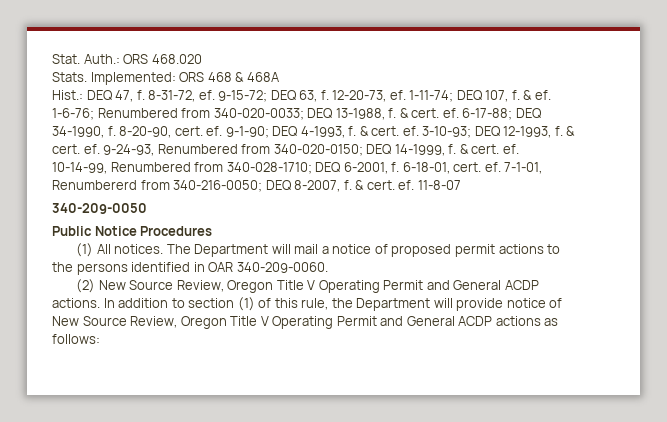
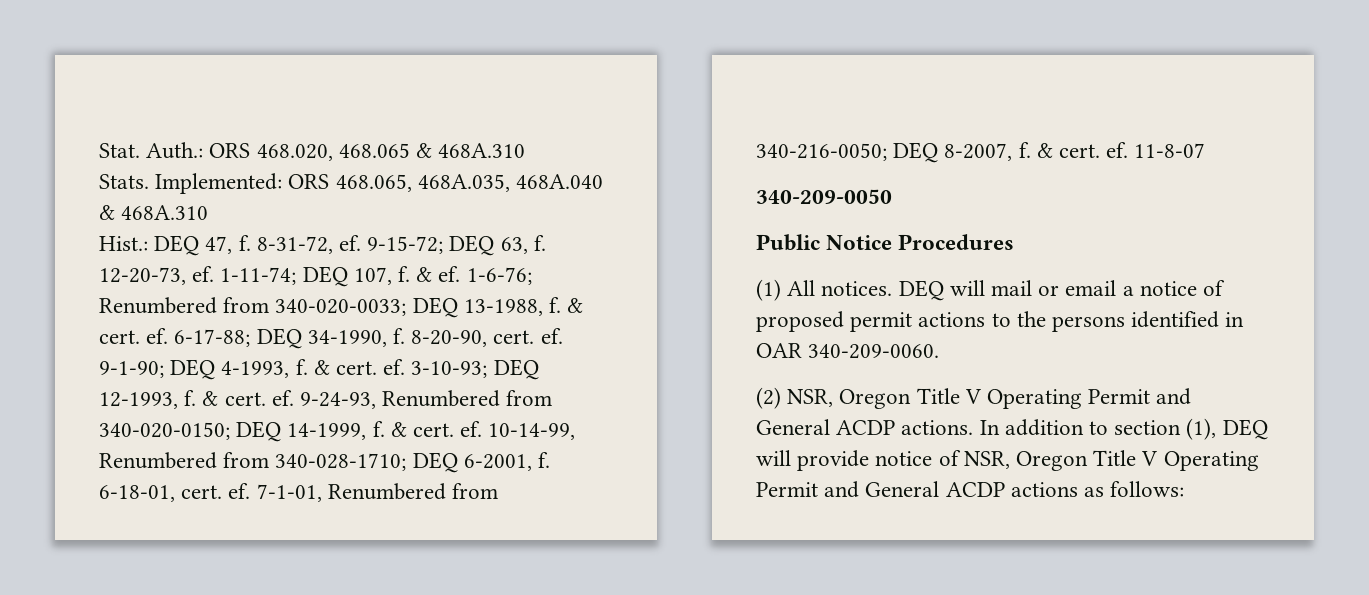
- Auth.: ORS 468.020
+ Auth.: ORS 468.020, 468.065 & 468A.310
- Implemented: ORS 468 & 468A
+ Implemented: ORS 468.065, 468A.035, 468A.040 & 468A.310
- 7-1-01, Renumbererd from 340-216-0050; DEQ 8-2007, f.
+ 7-1-01, Renumbered from 340-216-0050; DEQ 8-2007, f.
- The Department will mail a notice of proposed permit actions to the persons identified in OAR 340-209-0060.
+ DEQ will mail or email a notice of proposed permit actions to the persons identified in OAR 340-209-0060.
- (2) New Source Review, Oregon Title V Operating Permit and General ACDP actions.
+ (2) NSR, Oregon Title V Operating Permit and General ACDP actions.
- In addition to section (1) of this rule, the Department will provide notice of New Source Review, Oregon Title V Operating Permit and General ACDP actions as follows:
+ In addition to section (1), DEQ will provide notice of NSR, Oregon Title V Operating Permit and General ACDP actions as follows:

